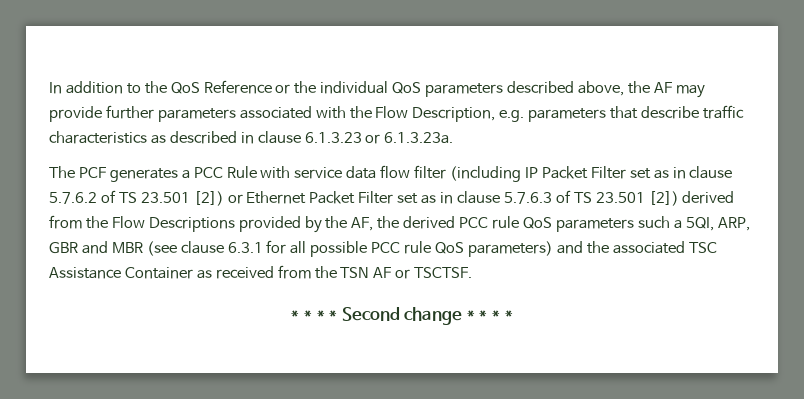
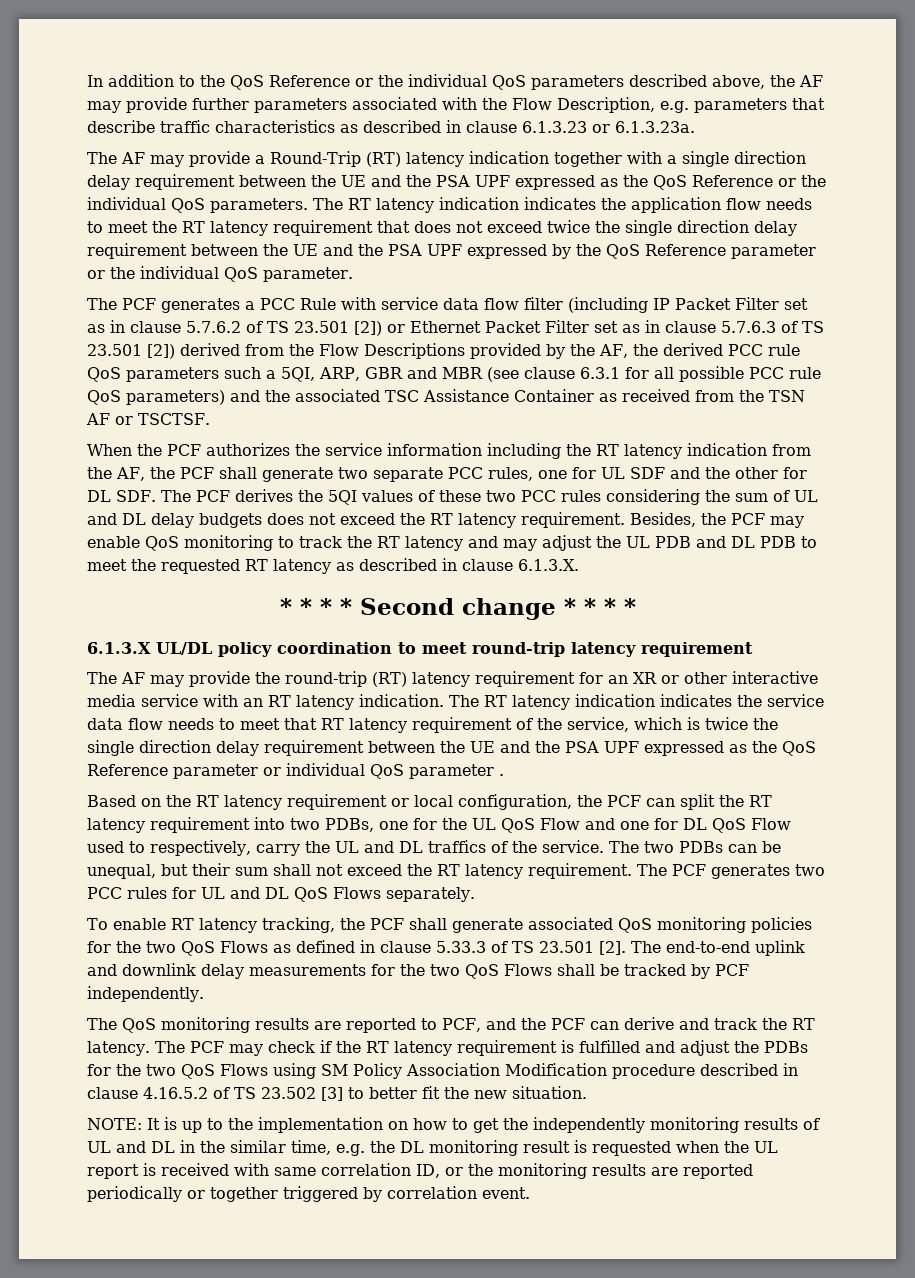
+ The AF may provide a Round-Trip (RT) latency indication together with a single direction delay requirement between the UE and the PSA UPF expressed as the QoS Reference or the individual QoS parameters. The RT latency indication indicates the application flow needs to meet the RT latency requirement that does not exceed twice the single direction delay requirement between the UE and the PSA UPF expressed by the QoS Reference parameter or the individual QoS parameter.
+ When the PCF authorizes the service information including the RT latency indication from the AF, the PCF shall generate two separate PCC rules, one for UL SDF and the other for DL SDF. The PCF derives the 5QI values of these two PCC rules considering the sum of UL and DL delay budgets does not exceed the RT latency requirement. Besides, the PCF may enable QoS monitoring to track the RT latency and may adjust the UL PDB and DL PDB to meet the requested RT latency as described in clause 6.1.3.X.
+ 6.1.3.X UL/DL policy coordination to meet round-trip latency requirement
+ The AF may provide the round-trip (RT) latency requirement for an XR or other interactive media service with an RT latency indication. The RT latency indication indicates the service data flow needs to meet that RT latency requirement of the service, which is twice the single direction delay requirement between the UE and the PSA UPF expressed as the QoS Reference parameter or individual QoS parameter .
+ Based on the RT latency requirement or local configuration, the PCF can split the RT latency requirement into two PDBs, one for the UL QoS Flow and one for DL QoS Flow used to respectively, carry the UL and DL traffics of the service. The two PDBs can be unequal, but their sum shall not exceed the RT latency requirement. The PCF generates two PCC rules for UL and DL QoS Flows separately.
+ To enable RT latency tracking, the PCF shall generate associated QoS monitoring policies for the two QoS Flows as defined in clause 5.33.3 of TS 23.501 [2]. The end-to-end uplink and downlink delay measurements for the two QoS Flows shall be tracked by PCF independently.
+ The QoS monitoring results are reported to PCF, and the PCF can derive and track the RT latency. The PCF may check if the RT latency requirement is fulfilled and adjust the PDBs for the two QoS Flows using SM Policy Association Modification procedure described in clause 4.16.5.2 of TS 23.502 [3] to better fit the new situation.
+ NOTE: It is up to the implementation on how to get the independently monitoring results of UL and DL in the similar time, e.g. the DL monitoring result is requested when the UL report is received with same correlation ID, or the monitoring results are reported periodically or together triggered by correlation event.

